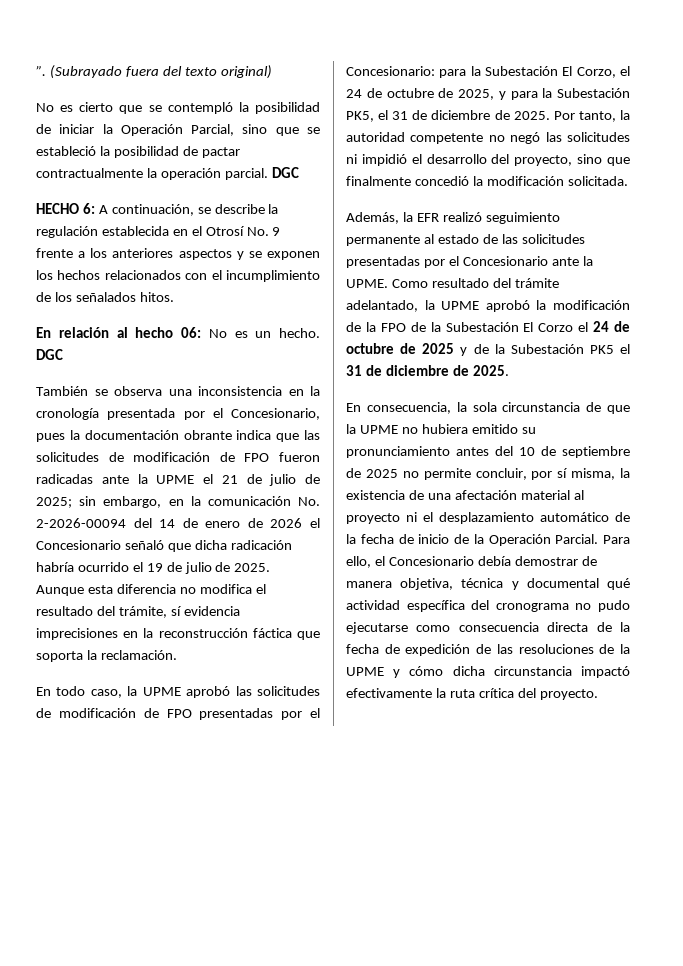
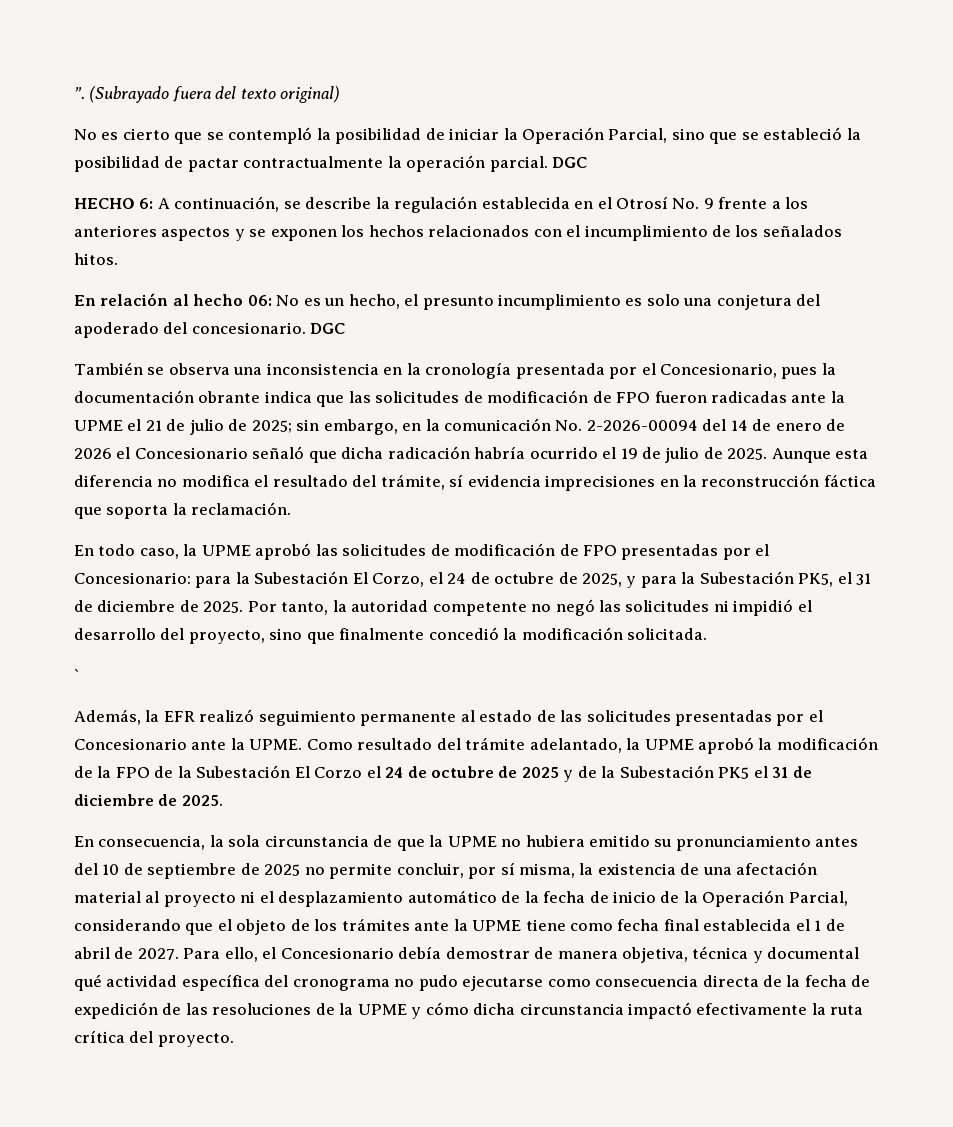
- En relación al hecho 06: No es un hecho.
+ En relación al hecho 06: No es un hecho, el presunto incumplimiento es solo una conjetura del apoderado del concesionario.
+ `
- En consecuencia, la sola circunstancia de que la UPME no hubiera emitido su pronunciamiento antes del 10 de septiembre de 2025 no permite concluir, por sí misma, la existencia de una afectación material al proyecto ni el desplazamiento automático de la fecha de inicio de la Operación Parcial.
+ En consecuencia, la sola circunstancia de que la UPME no hubiera emitido su pronunciamiento antes del 10 de septiembre de 2025 no permite concluir, por sí misma, la existencia de una afectación material al proyecto ni el desplazamiento automático de la fecha de inicio de la Operación Parcial, considerando que el objeto de los trámites ante la UPME tiene como fecha final establecida el 1 de abril de 2027.

